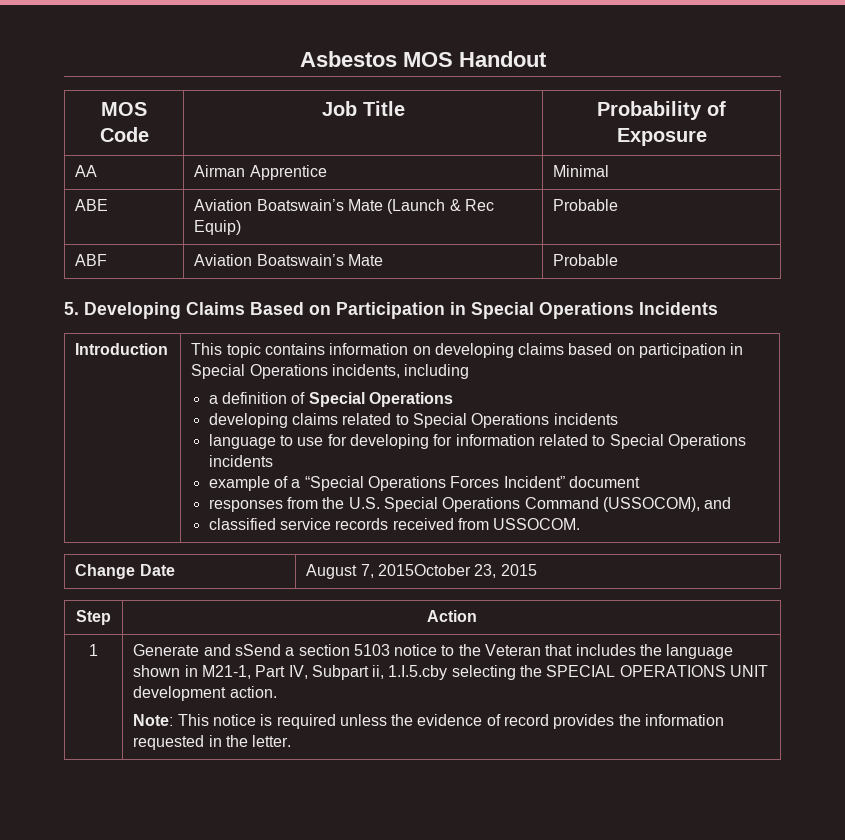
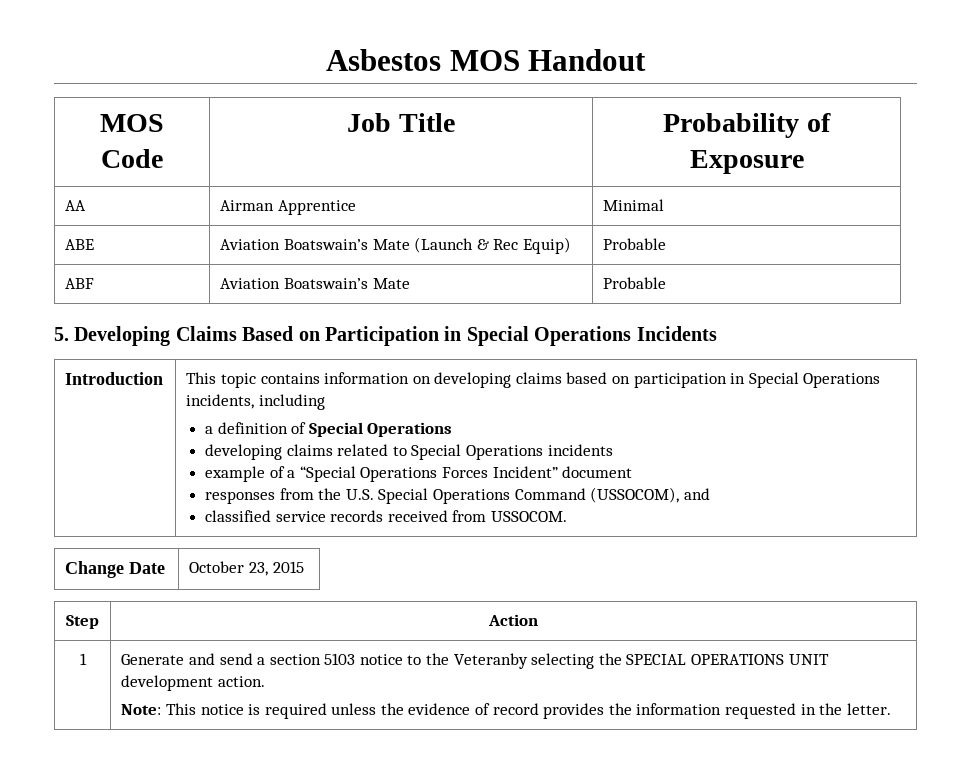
- language to use for developing for information related to Special Operations incidents
- Change Date | August 7, 2015October 23, 2015
+ Change Date | October 23, 2015
- Generate and sSend a section 5103 notice to the Veteran that includes the language shown in M21-1, Part IV, Subpart ii, 1.I.5.cby selecting the SPECIAL OPERATIONS UNIT development action.
+ Generate and send a section 5103 notice to the Veteranby selecting the SPECIAL OPERATIONS UNIT development action.

